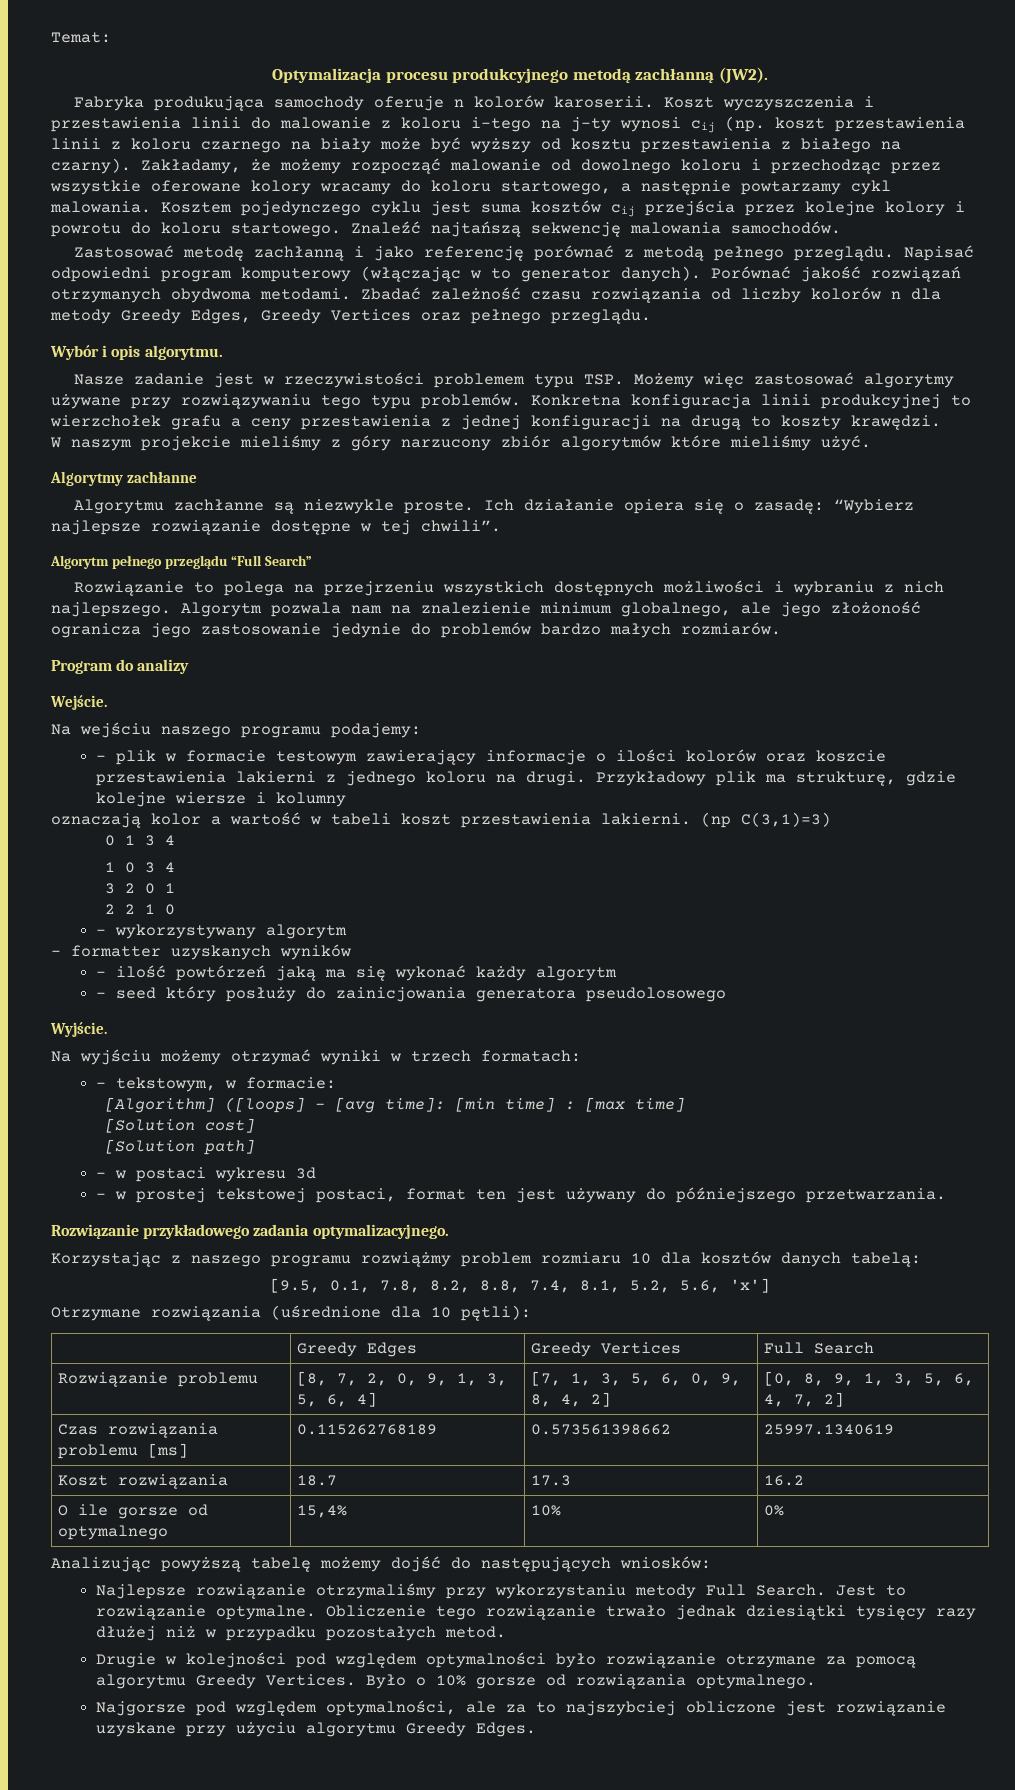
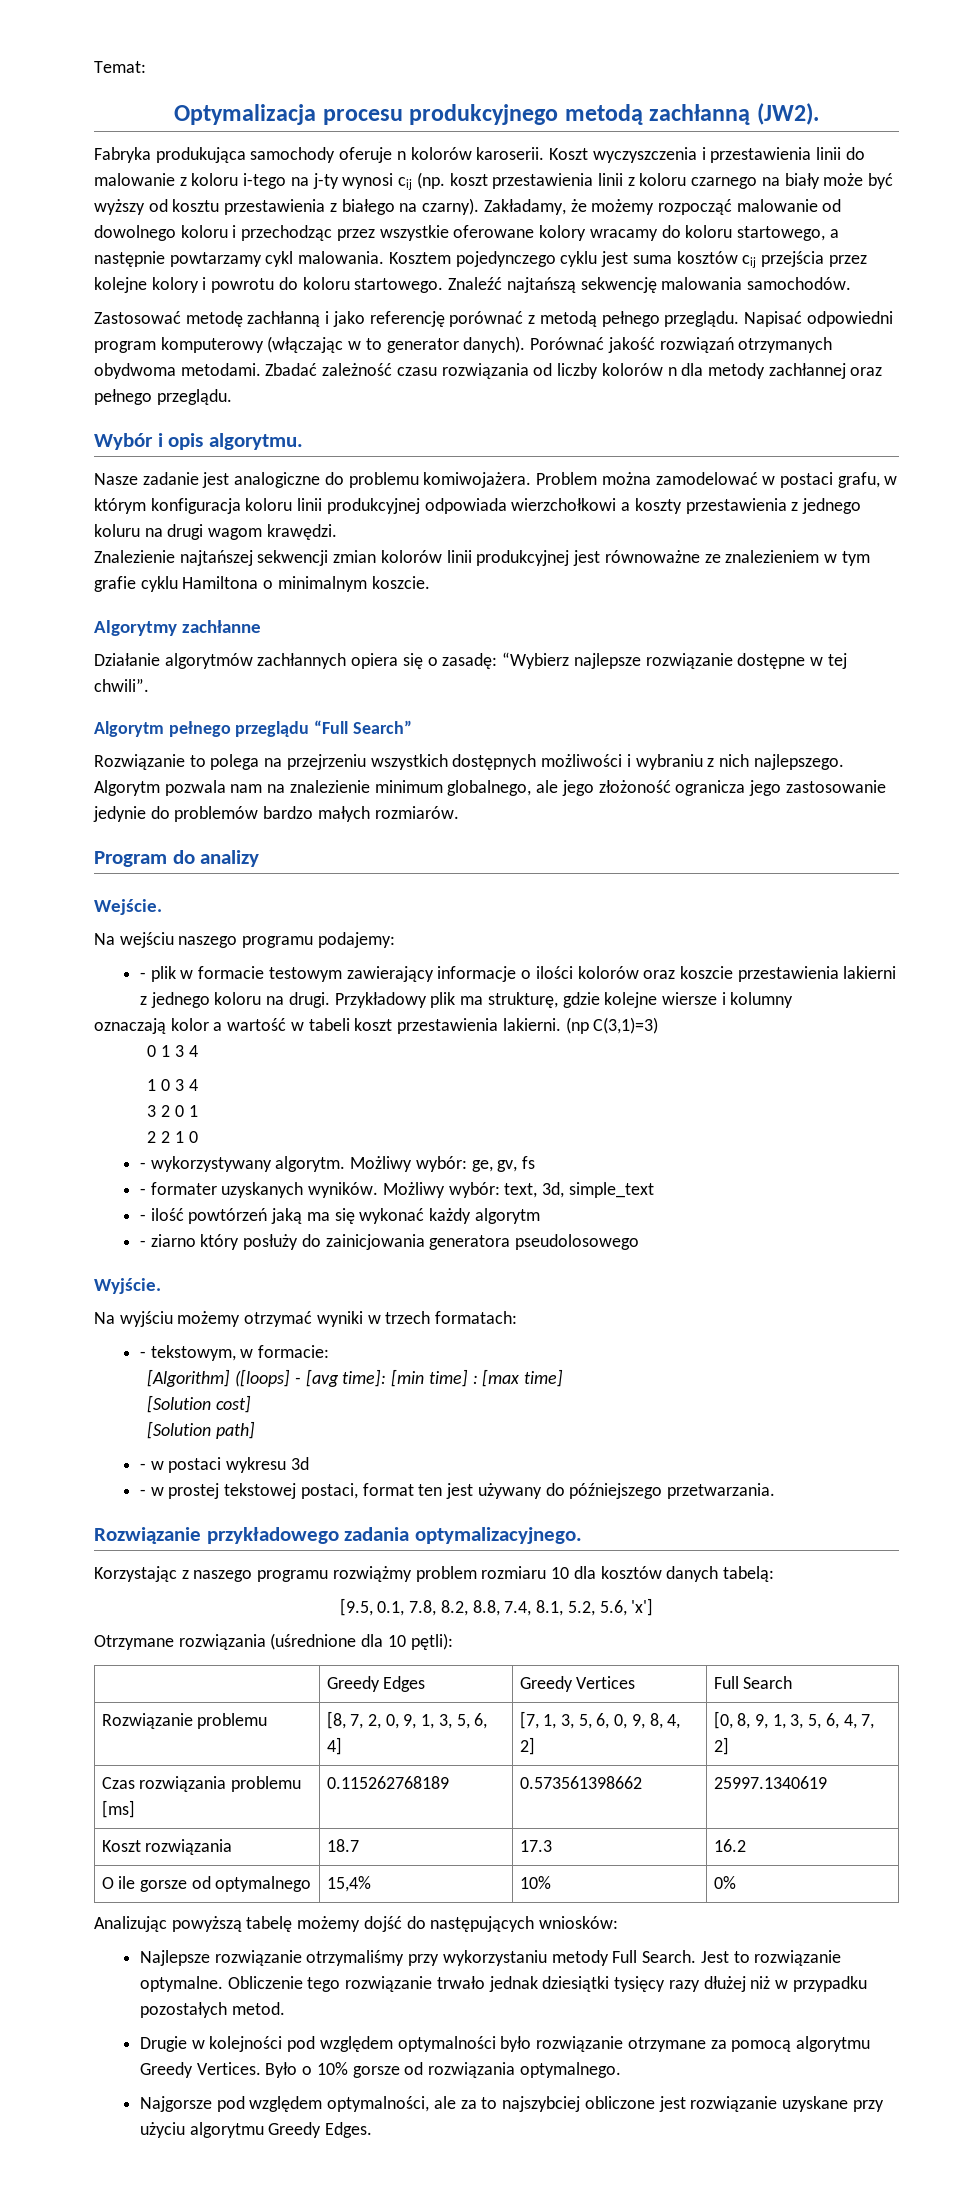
- Zbadać zależność czasu rozwiązania od liczby kolorów n dla metody Greedy Edges, Greedy Vertices oraz pełnego przeglądu.
+ Zbadać zależność czasu rozwiązania od liczby kolorów n dla metody zachłannej oraz pełnego przeglądu.
- Nasze zadanie jest w rzeczywistości problemem typu TSP. Możemy więc zastosować algorytmy używane przy rozwiązywaniu tego typu problemów. Konkretna konfiguracja linii produkcyjnej to wierzchołek grafu a ceny przestawienia z jednej konfiguracji na drugą to koszty krawędzi.
- W naszym projekcie mieliśmy z góry narzucony zbiór algorytmów które mieliśmy użyć.
+ Nasze zadanie jest analogiczne do problemu komiwojażera. Problem można zamodelować w postaci grafu, w którym konfiguracja koloru linii produkcyjnej odpowiada wierzchołkowi a koszty przestawienia z jednego koluru na drugi wagom krawędzi.
+ Znalezienie najtańszej sekwencji zmian kolorów linii produkcyjnej jest równoważne ze znalezieniem w tym grafie cyklu Hamiltona o minimalnym koszcie.
  Algorytmy zachłanne
- Algorytmu zachłanne są niezwykle proste. Ich działanie opiera się o zasadę: “Wybierz najlepsze rozwiązanie dostępne w tej chwili”.
+ Działanie algorytmów zachłannych opiera się o zasadę: “Wybierz najlepsze rozwiązanie dostępne w tej chwili”.
- - wykorzystywany algorytm
- - formatter uzyskanych wyników
+ - wykorzystywany algorytm. Możliwy wybór: ge, gv, fs
+ - formater uzyskanych wyników. Możliwy wybór: text, 3d, simple_text
- - seed który posłuży do zainicjowania generatora pseudolosowego
+ - ziarno który posłuży do zainicjowania generatora pseudolosowego

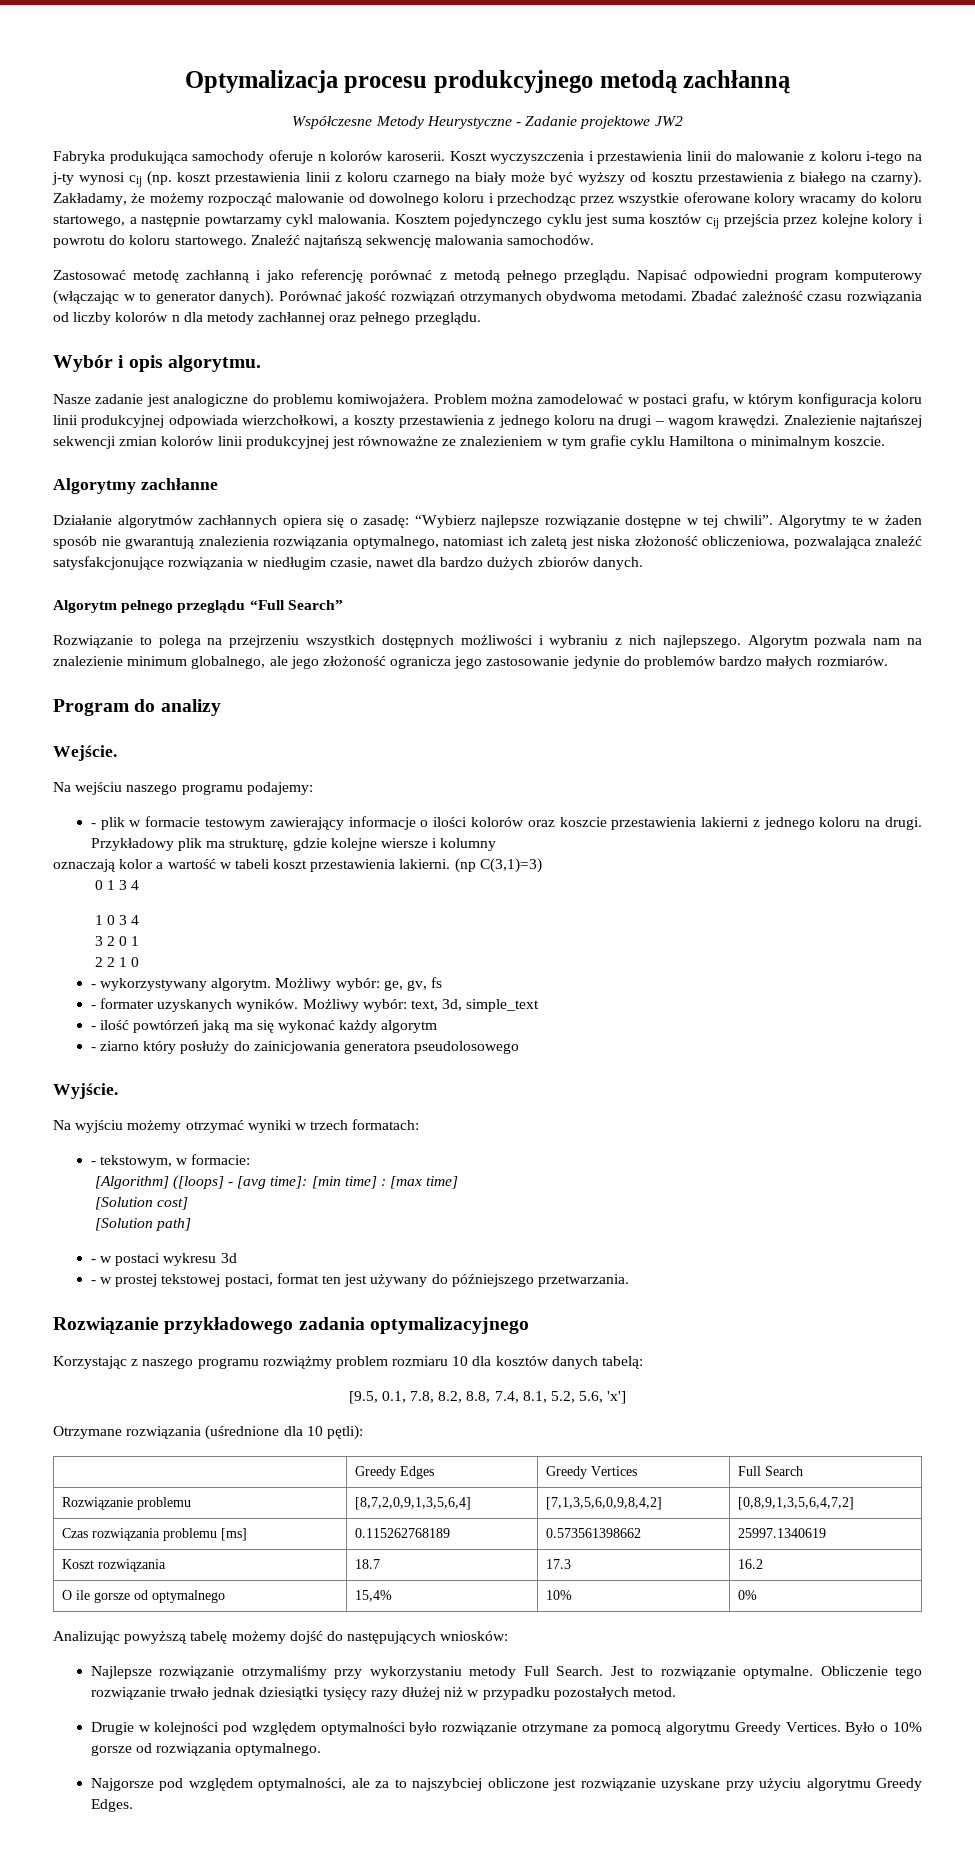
- Temat:
- Optymalizacja procesu produkcyjnego metodą zachłanną (JW2).
+ Optymalizacja procesu produkcyjnego metodą zachłanną
+ Współczesne Metody Heurystyczne - Zadanie projektowe JW2
- Problem można zamodelować w postaci grafu, w którym konfiguracja koloru linii produkcyjnej odpowiada wierzchołkowi a koszty przestawienia z jednego koluru na drugi wagom krawędzi.
- Znalezienie najtańszej sekwencji zmian kolorów linii produkcyjnej jest równoważne ze znalezieniem w tym grafie cyklu Hamiltona o minimalnym koszcie.
+ Problem można zamodelować w postaci grafu, w którym konfiguracja koloru linii produkcyjnej odpowiada wierzchołkowi, a koszty przestawienia z jednego koloru na drugi – wagom krawędzi. Znalezienie najtańszej sekwencji zmian kolorów linii produkcyjnej jest równoważne ze znalezieniem w tym grafie cyklu Hamiltona o minimalnym koszcie.
+ Algorytmy te w żaden sposób nie gwarantują znalezienia rozwiązania optymalnego, natomiast ich zaletą jest niska złożoność obliczeniowa, pozwalająca znaleźć satysfakcjonujące rozwiązania w niedługim czasie, nawet dla bardzo dużych zbiorów danych.
- Rozwiązanie przykładowego zadania optymalizacyjnego.
+ Rozwiązanie przykładowego zadania optymalizacyjnego
- Rozwiązanie problemu | [8, 7, 2, 0, 9, 1, 3, 5, 6, 4] | [7, 1, 3, 5, 6, 0, 9, 8, 4, 2] | [0, 8, 9, 1, 3, 5, 6, 4, 7, 2]
+ Rozwiązanie problemu | [8,7,2,0,9,1,3,5,6,4] | [7,1,3,5,6,0,9,8,4,2] | [0,8,9,1,3,5,6,4,7,2]

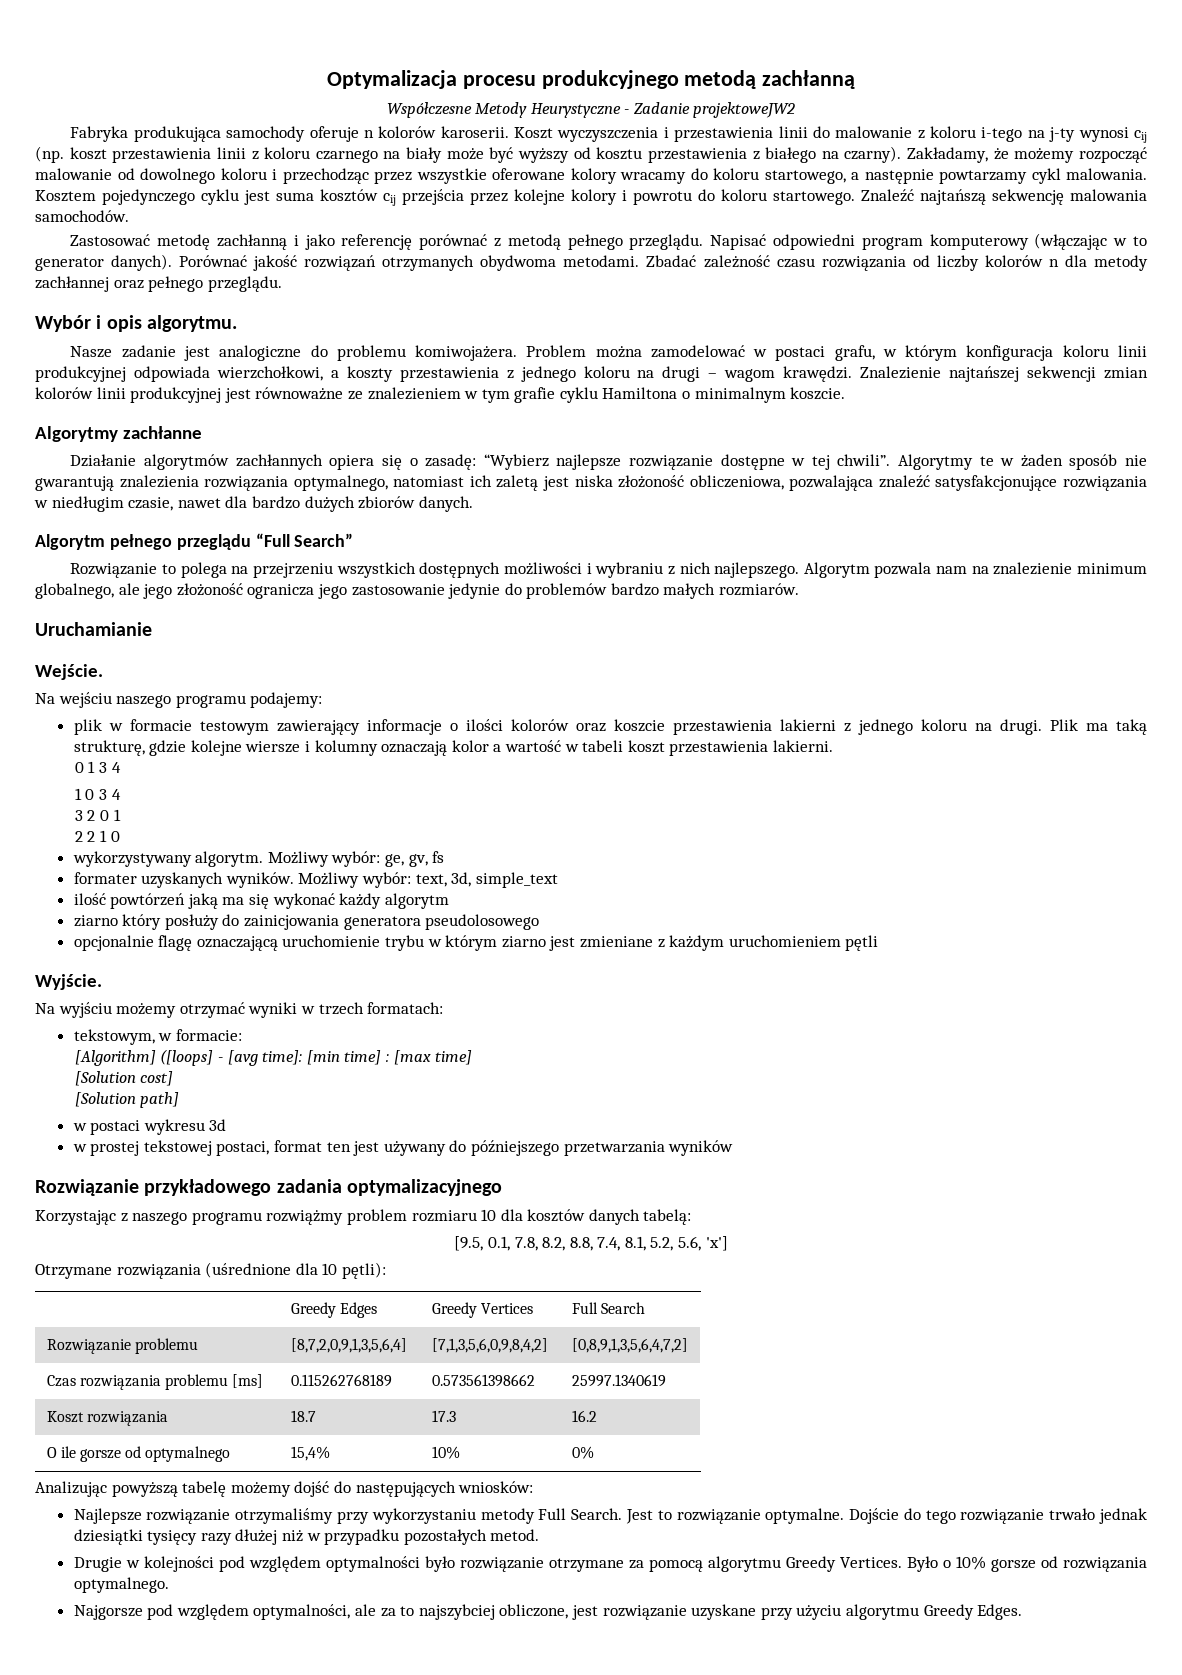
- Współczesne Metody Heurystyczne - Zadanie projektowe JW2
+ Współczesne Metody Heurystyczne - Zadanie projektoweJW2
- Program do analizy
+ Uruchamianie
- - plik w formacie testowym zawierający informacje o ilości kolorów oraz koszcie przestawienia lakierni z jednego koloru na drugi.
+ plik w formacie testowym zawierający informacje o ilości kolorów oraz koszcie przestawienia lakierni z jednego koloru na drugi.
- Przykładowy plik ma strukturę, gdzie kolejne wiersze i kolumny
- oznaczają kolor a wartość w tabeli koszt przestawienia lakierni. (np C(3,1)=3)
+ Plik ma taką strukturę, gdzie kolejne wiersze i kolumny oznaczają kolor a wartość w tabeli koszt przestawienia lakierni.
- - wykorzystywany algorytm.
+ wykorzystywany algorytm.
- - formater uzyskanych wyników.
+ formater uzyskanych wyników.
- - ilość powtórzeń jaką ma się wykonać każdy algorytm
+ ilość powtórzeń jaką ma się wykonać każdy algorytm
- - ziarno który posłuży do zainicjowania generatora pseudolosowego
+ ziarno który posłuży do zainicjowania generatora pseudolosowego
+ opcjonalnie flagę oznaczającą uruchomienie trybu w którym ziarno jest zmieniane z każdym uruchomieniem pętli
- - tekstowym, w formacie:
+ tekstowym, w formacie:
- - w postaci wykresu 3d
+ w postaci wykresu 3d
- - w prostej tekstowej postaci, format ten jest używany do późniejszego przetwarzania.
+ w prostej tekstowej postaci, format ten jest używany do późniejszego przetwarzania wyników
- Obliczenie tego rozwiązanie trwało jednak dziesiątki tysięcy razy dłużej niż w przypadku pozostałych metod.
+ Dojście do tego rozwiązanie trwało jednak dziesiątki tysięcy razy dłużej niż w przypadku pozostałych metod.
- Najgorsze pod względem optymalności, ale za to najszybciej obliczone jest rozwiązanie uzyskane przy użyciu algorytmu Greedy Edges.
+ Najgorsze pod względem optymalności, ale za to najszybciej obliczone, jest rozwiązanie uzyskane przy użyciu algorytmu Greedy Edges.

